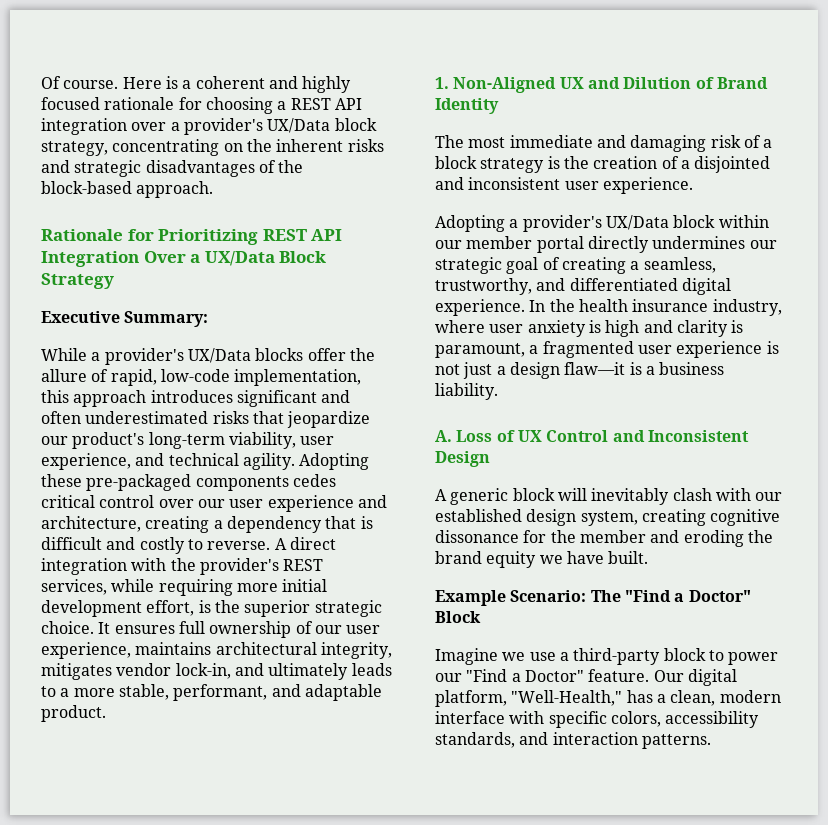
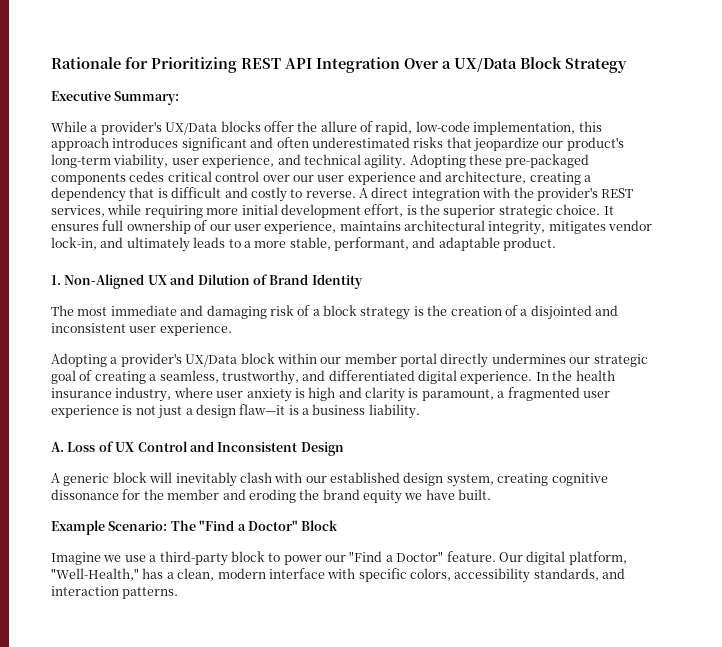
- Of course. Here is a coherent and highly focused rationale for choosing a REST API integration over a provider's UX/Data block strategy, concentrating on the inherent risks and strategic disadvantages of the block-based approach.

